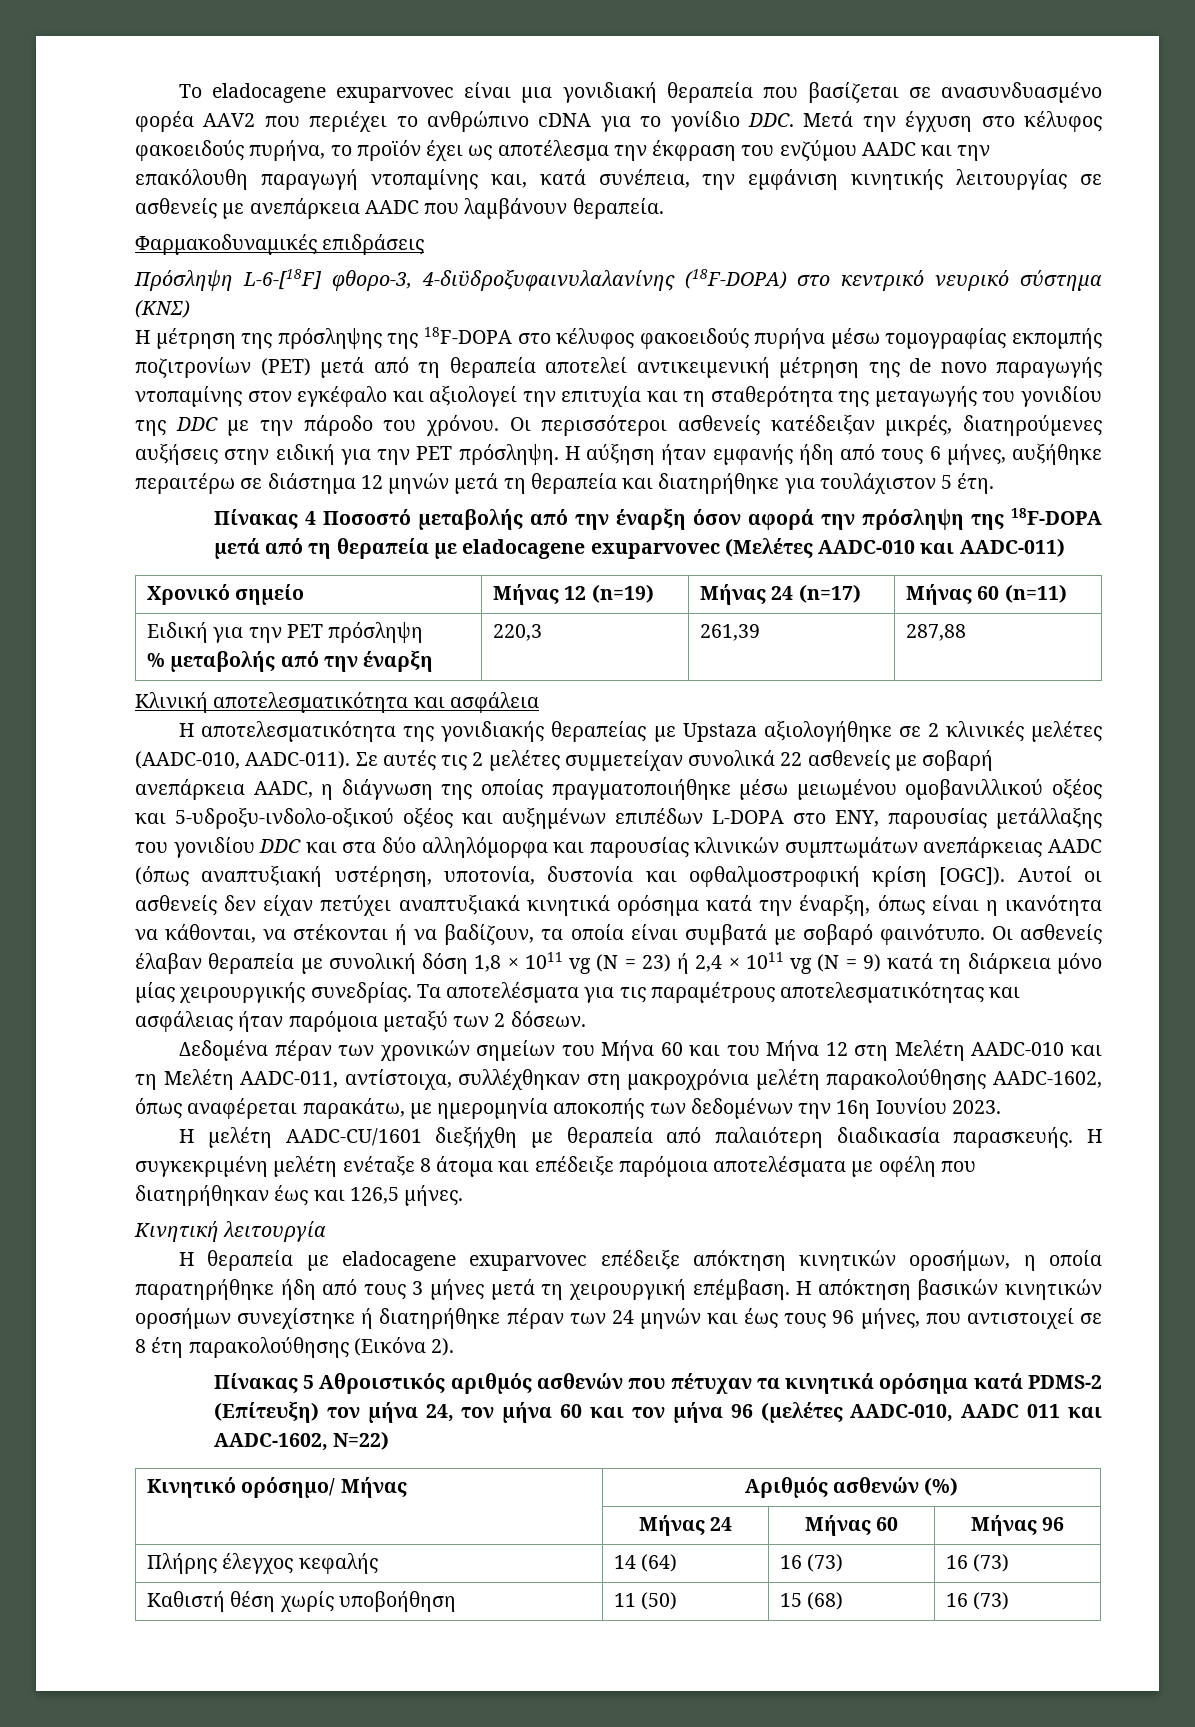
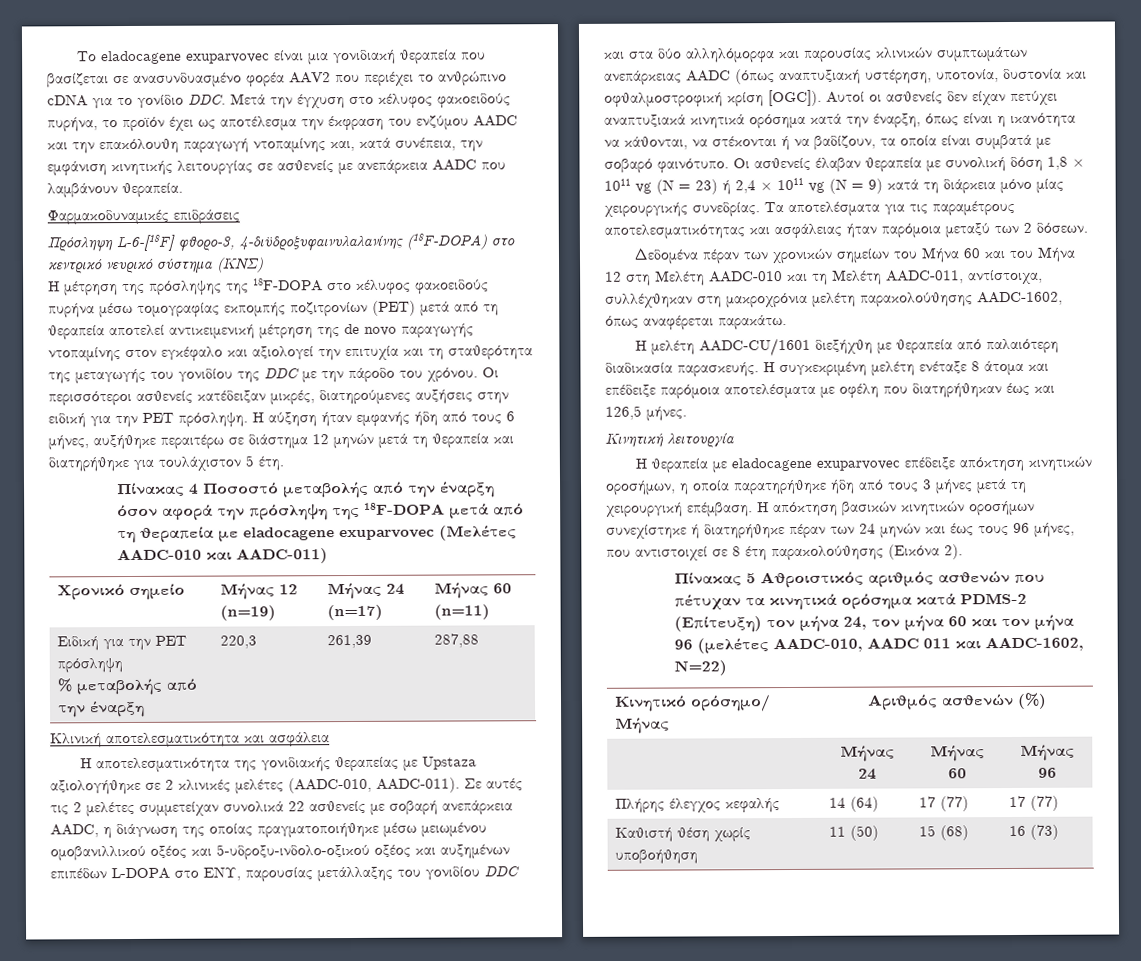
- Δεδομένα πέραν των χρονικών σημείων του Μήνα 60 και του Μήνα 12 στη Μελέτη AADC-010 και τη Μελέτη AADC-011, αντίστοιχα, συλλέχθηκαν στη μακροχρόνια μελέτη παρακολούθησης AADC-1602, όπως αναφέρεται παρακάτω, με ημερομηνία αποκοπής των δεδομένων την 16η Ιουνίου 2023.
+ Δεδομένα πέραν των χρονικών σημείων του Μήνα 60 και του Μήνα 12 στη Μελέτη AADC-010 και τη Μελέτη AADC-011, αντίστοιχα, συλλέχθηκαν στη μακροχρόνια μελέτη παρακολούθησης AADC-1602, όπως αναφέρεται παρακάτω.
- Πλήρης έλεγχος κεφαλής | 14 (64) | 16 (73) | 16 (73)
+ Πλήρης έλεγχος κεφαλής | 14 (64) | 17 (77) | 17 (77)

